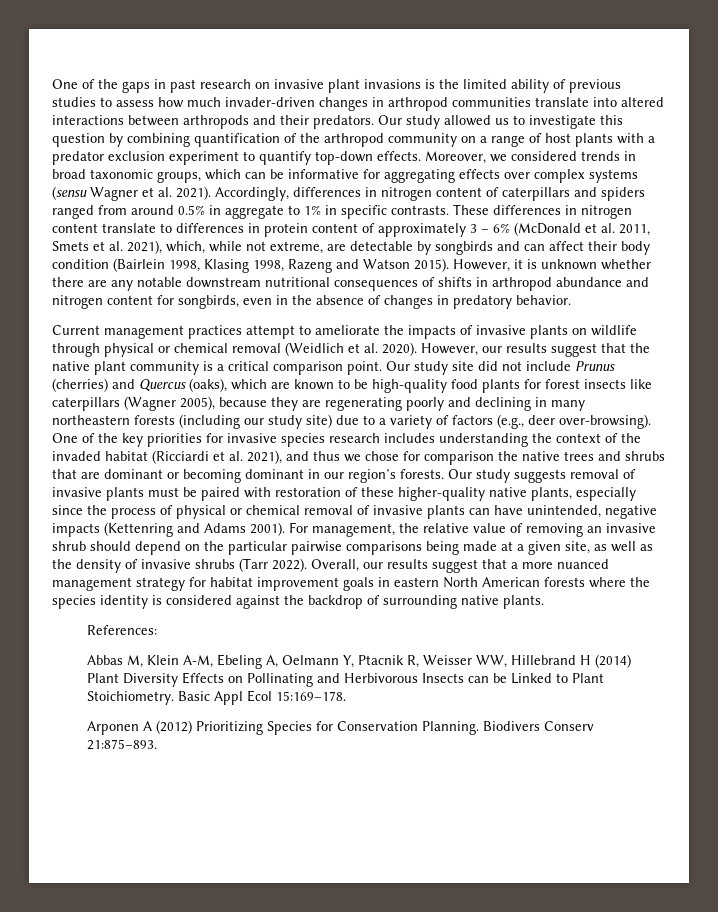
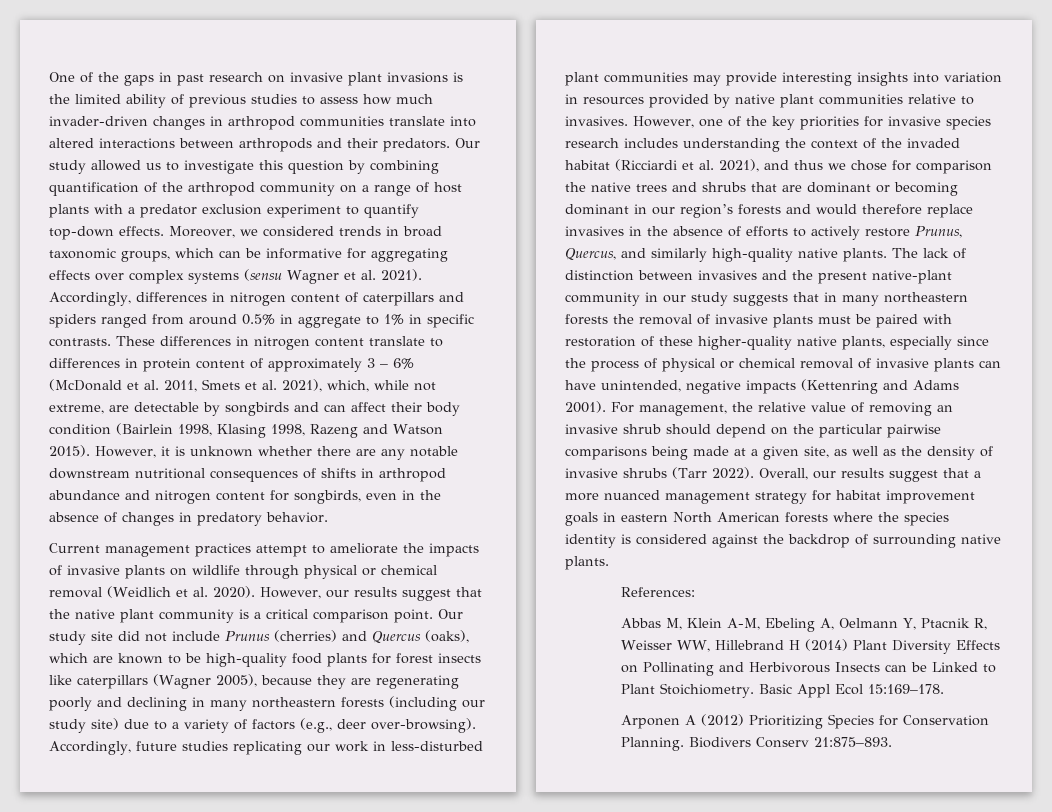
- One of the key priorities for invasive species research includes understanding the context of the invaded habitat (Ricciardi et al. 2021), and thus we chose for comparison the native trees and shrubs that are dominant or becoming dominant in our region’s forests. Our study suggests removal of invasive plants must be paired with restoration of these higher-quality native plants, especially since the process of physical or chemical removal of invasive plants can have unintended, negative impacts (Kettenring and Adams 2001).
+ Accordingly, future studies replicating our work in less-disturbed plant communities may provide interesting insights into variation in resources provided by native plant communities relative to invasives. However, one of the key priorities for invasive species research includes understanding the context of the invaded habitat (Ricciardi et al. 2021), and thus we chose for comparison the native trees and shrubs that are dominant or becoming dominant in our region’s forests and would therefore replace invasives in the absence of efforts to actively restore Prunus, Quercus, and similarly high-quality native plants. The lack of distinction between invasives and the present native-plant community in our study suggests that in many northeastern forests the removal of invasive plants must be paired with restoration of these higher-quality native plants, especially since the process of physical or chemical removal of invasive plants can have unintended, negative impacts (Kettenring and Adams 2001).

